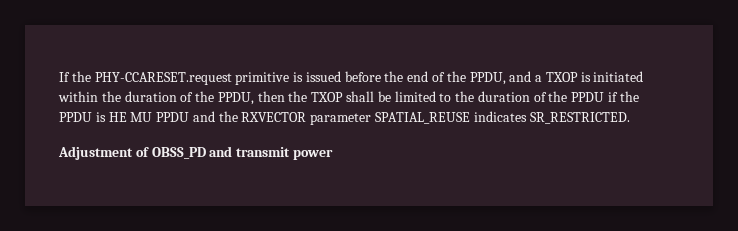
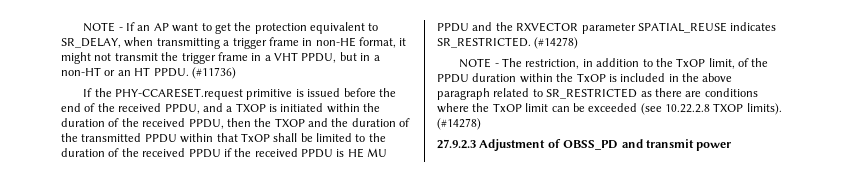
+ NOTE - If an AP want to get the protection equivalent to SR_DELAY, when transmitting a trigger frame in non-HE format, it might not transmit the trigger frame in a VHT PPDU, but in a non-HT or an HT PPDU. (#11736)
- If the PHY-CCARESET.request primitive is issued before the end of the PPDU, and a TXOP is initiated within the duration of the PPDU, then the TXOP shall be limited to the duration of the PPDU if the PPDU is HE MU PPDU and the RXVECTOR parameter SPATIAL_REUSE indicates SR_RESTRICTED.
- Adjustment of OBSS_PD and transmit power
+ If the PHY-CCARESET.request primitive is issued before the end of the received PPDU, and a TXOP is initiated within the duration of the received PPDU, then the TXOP and the duration of the transmitted PPDU within that TxOP shall be limited to the duration of the received PPDU if the received PPDU is HE MU PPDU and the RXVECTOR parameter SPATIAL_REUSE indicates SR_RESTRICTED. (#14278)
+ NOTE - The restriction, in addition to the TxOP limit, of the PPDU duration within the TxOP is included in the above paragraph related to SR_RESTRICTED as there are conditions where the TxOP limit can be exceeded (see 10.22.2.8 TXOP limits). (#14278)
+ 27.9.2.3 Adjustment of OBSS_PD and transmit power

